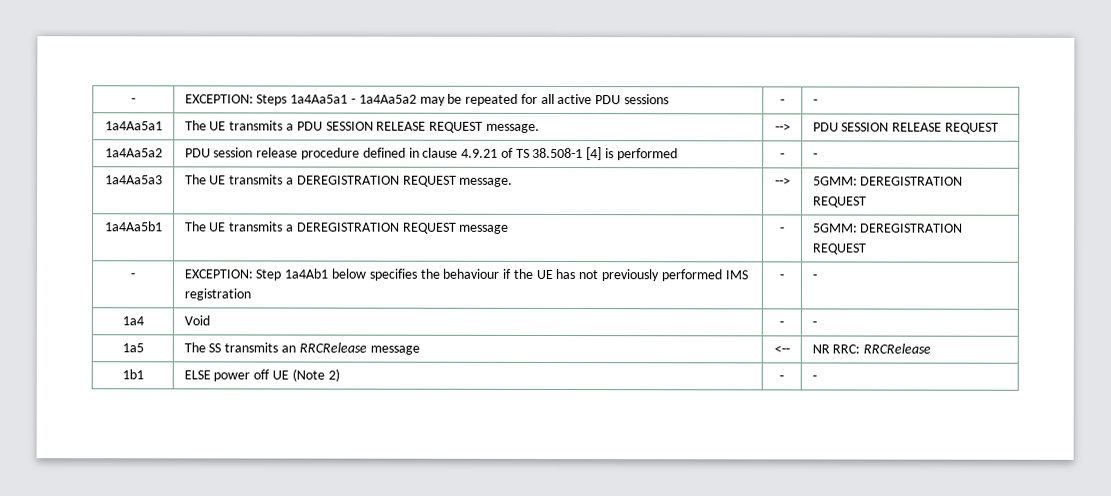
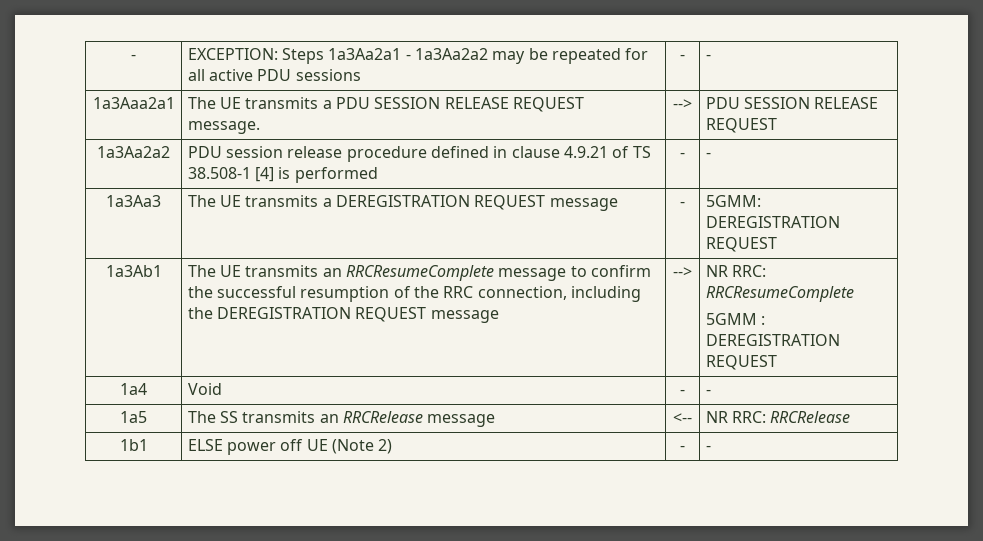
- - | EXCEPTION: Steps 1a4Aa5a1 - 1a4Aa5a2 may be repeated for all active PDU sessions | - | -
+ - | EXCEPTION: Steps 1a3Aa2a1 - 1a3Aa2a2 may be repeated for all active PDU sessions | - | -
- 1a4Aa5a1 | The UE transmits a PDU SESSION RELEASE REQUEST message. | --> | PDU SESSION RELEASE REQUEST
+ 1a3Aaa2a1 | The UE transmits a PDU SESSION RELEASE REQUEST message. | --> | PDU SESSION RELEASE REQUEST
- 1a4Aa5a2 | PDU session release procedure defined in clause 4.9.21 of TS 38.508-1 [4] is performed | - | -
+ 1a3Aa2a2 | PDU session release procedure defined in clause 4.9.21 of TS 38.508-1 [4] is performed | - | -
- 1a4Aa5a3 | The UE transmits a DEREGISTRATION REQUEST message. | --> | 5GMM: DEREGISTRATION REQUEST
- 1a4Aa5b1 | The UE transmits a DEREGISTRATION REQUEST message | - | 5GMM: DEREGISTRATION REQUEST
+ 1a3Aa3 | The UE transmits a DEREGISTRATION REQUEST message | - | 5GMM: DEREGISTRATION REQUEST
- - | EXCEPTION: Step 1a4Ab1 below specifies the behaviour if the UE has not previously performed IMS registration | - | -
+ 1a3Ab1 | The UE transmits an RRCResumeComplete message to confirm the successful resumption of the RRC connection, including the DEREGISTRATION REQUEST message | --> | NR RRC: RRCResumeComplete
+ 5GMM : DEREGISTRATION REQUEST

